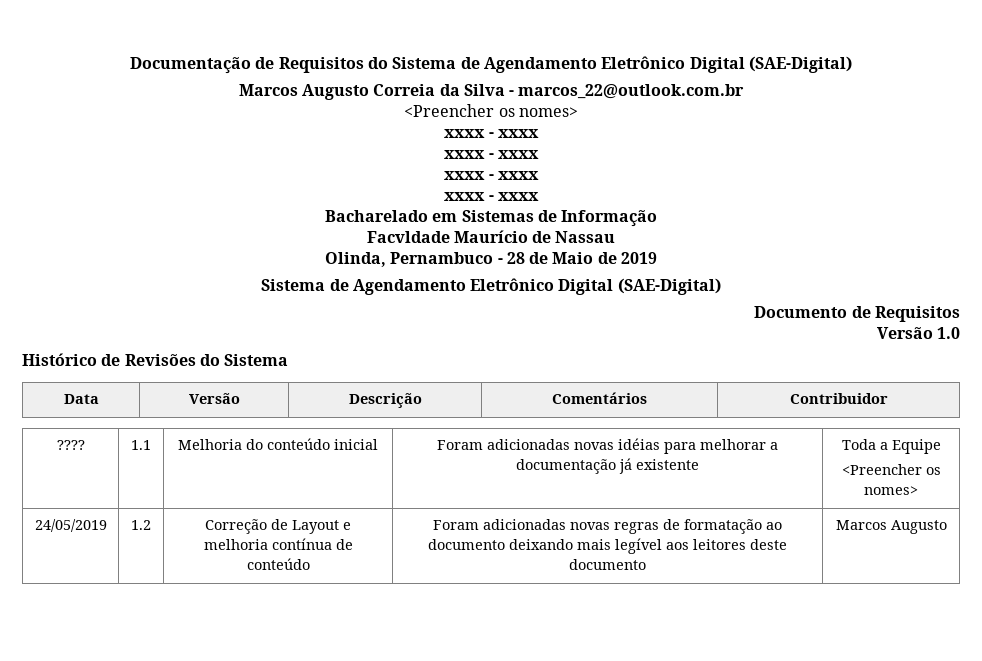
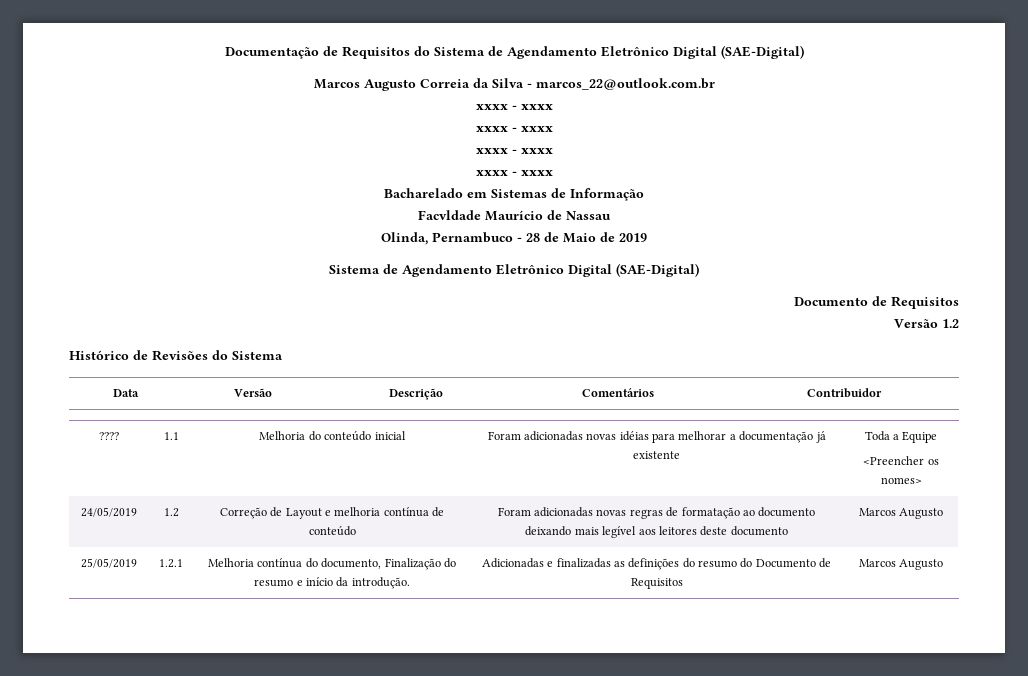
  Marcos Augusto Correia da Silva - marcos_22@outlook.com.br
- <Preencher os nomes>
- Versão 1.0
+ Versão 1.2
+ 25/05/2019 | 1.2.1 | Melhoria contínua do documento, Finalização do resumo e início da introdução. | Adicionadas e finalizadas as definições do resumo do Documento de Requisitos | Marcos Augusto

